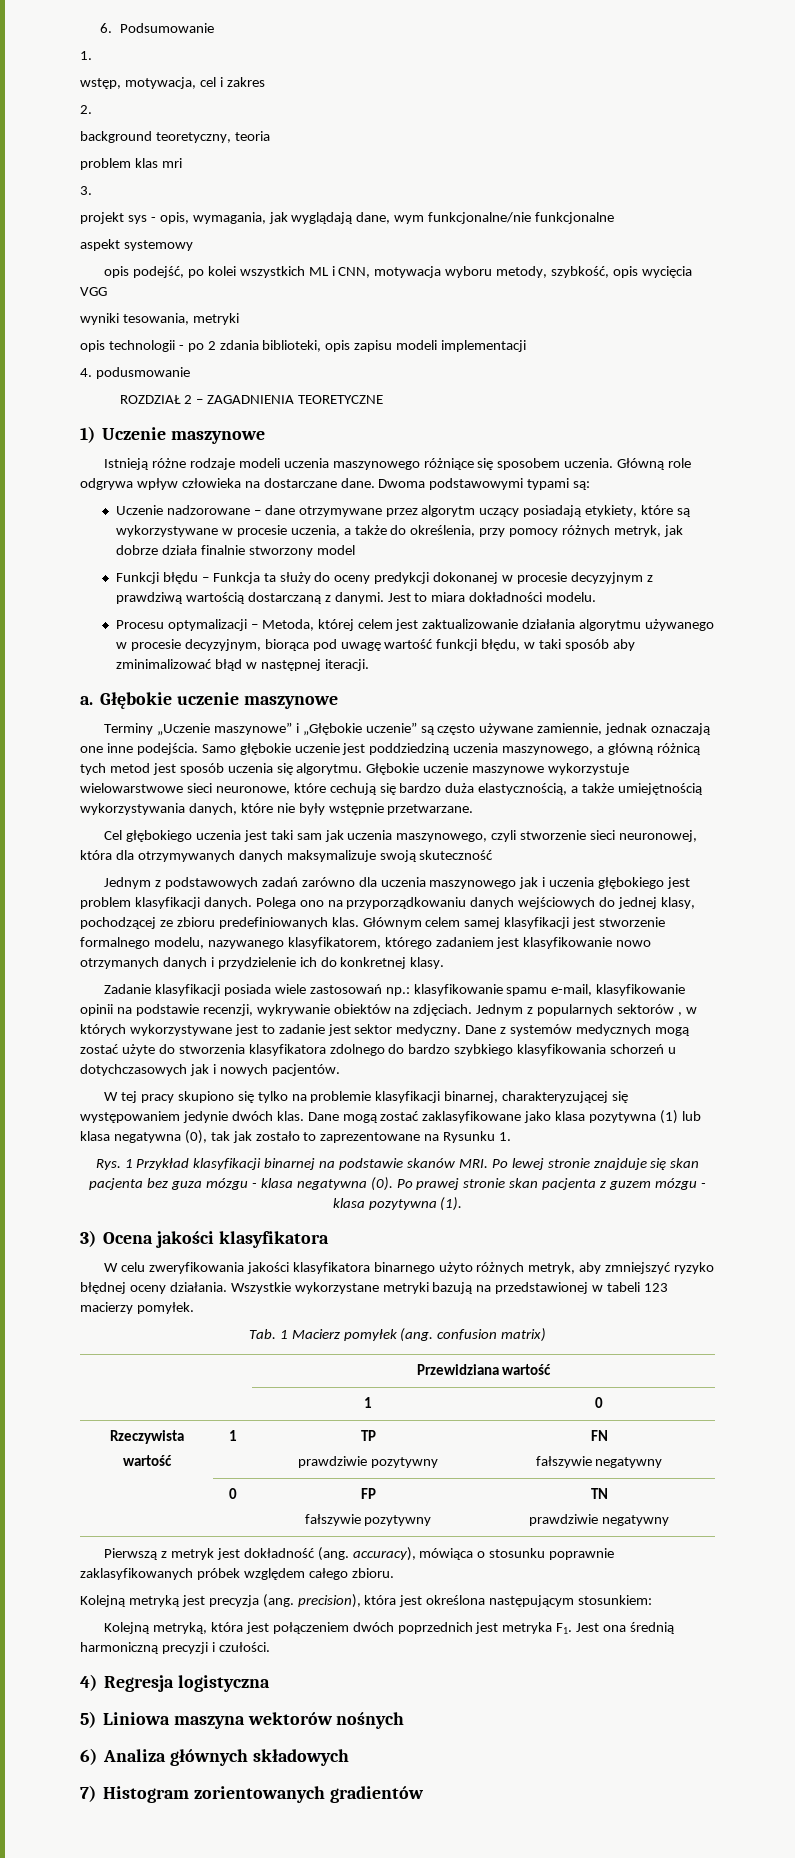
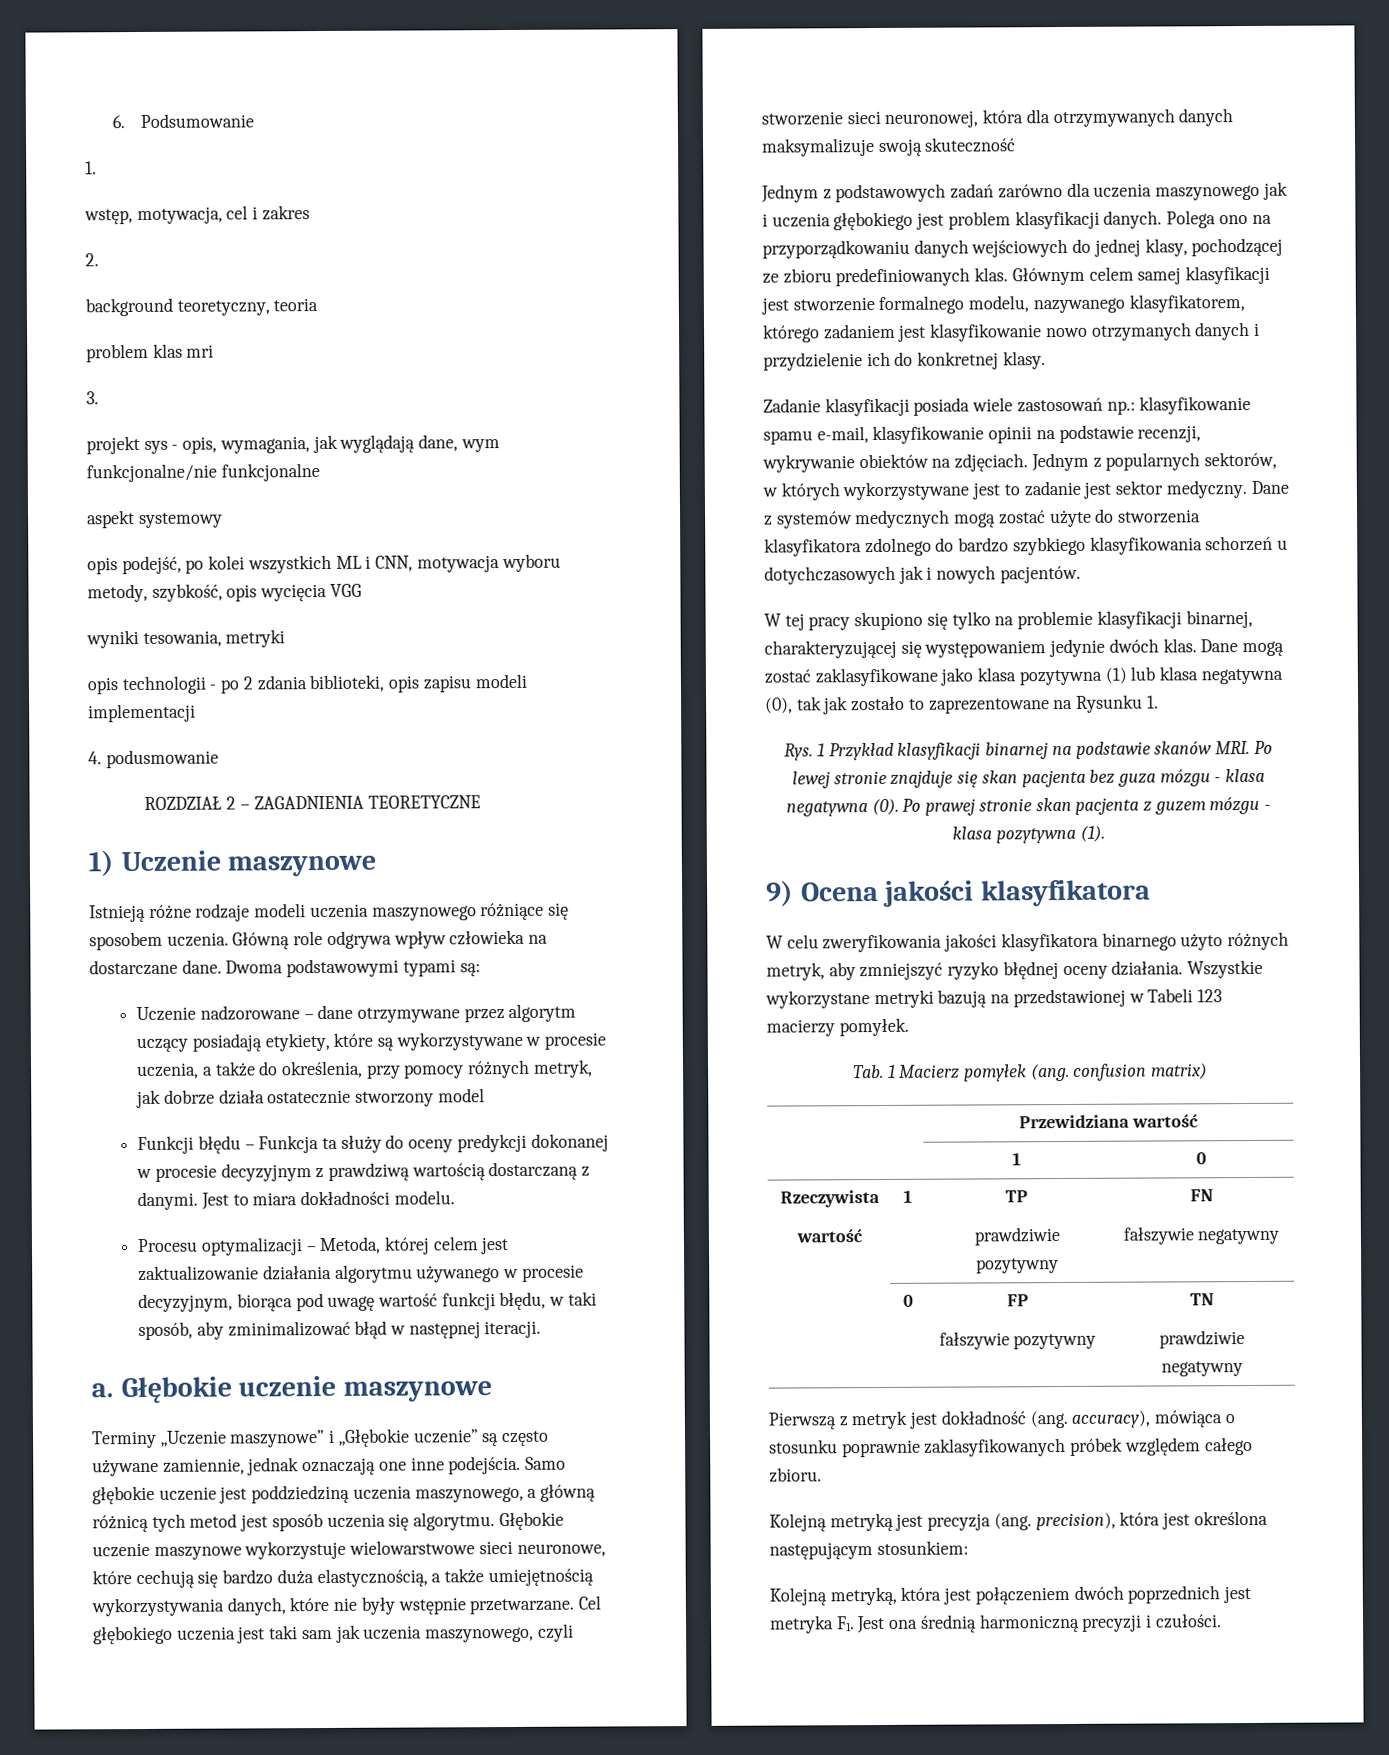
- Uczenie nadzorowane – dane otrzymywane przez algorytm uczący posiadają etykiety, które są wykorzystywane w procesie uczenia, a także do określenia, przy pomocy różnych metryk, jak dobrze działa finalnie stworzony model
+ Uczenie nadzorowane – dane otrzymywane przez algorytm uczący posiadają etykiety, które są wykorzystywane w procesie uczenia, a także do określenia, przy pomocy różnych metryk, jak dobrze działa ostatecznie stworzony model
- Procesu optymalizacji – Metoda, której celem jest zaktualizowanie działania algorytmu używanego w procesie decyzyjnym, biorąca pod uwagę wartość funkcji błędu, w taki sposób aby zminimalizować błąd w następnej iteracji.
+ Procesu optymalizacji – Metoda, której celem jest zaktualizowanie działania algorytmu używanego w procesie decyzyjnym, biorąca pod uwagę wartość funkcji błędu, w taki sposób, aby zminimalizować błąd w następnej iteracji.
- Głębokie uczenie maszynowe wykorzystuje wielowarstwowe sieci neuronowe, które cechują się bardzo duża elastycznością, a także umiejętnością wykorzystywania danych, które nie były wstępnie przetwarzane.
- Cel głębokiego uczenia jest taki sam jak uczenia maszynowego, czyli stworzenie sieci neuronowej, która dla otrzymywanych danych maksymalizuje swoją skuteczność
+ Głębokie uczenie maszynowe wykorzystuje wielowarstwowe sieci neuronowe, które cechują się bardzo duża elastycznością, a także umiejętnością wykorzystywania danych, które nie były wstępnie przetwarzane. Cel głębokiego uczenia jest taki sam jak uczenia maszynowego, czyli stworzenie sieci neuronowej, która dla otrzymywanych danych maksymalizuje swoją skuteczność
- Jednym z popularnych sektorów , w których wykorzystywane jest to zadanie jest sektor medyczny.
+ Jednym z popularnych sektorów, w których wykorzystywane jest to zadanie jest sektor medyczny.
- 3) Ocena jakości klasyfikatora
+ 9) Ocena jakości klasyfikatora
- Wszystkie wykorzystane metryki bazują na przedstawionej w tabeli 123 macierzy pomyłek.
+ Wszystkie wykorzystane metryki bazują na przedstawionej w Tabeli 123 macierzy pomyłek.
- 4) Regresja logistyczna
- 5) Liniowa maszyna wektorów nośnych
- 6) Analiza głównych składowych
- 7) Histogram zorientowanych gradientów

